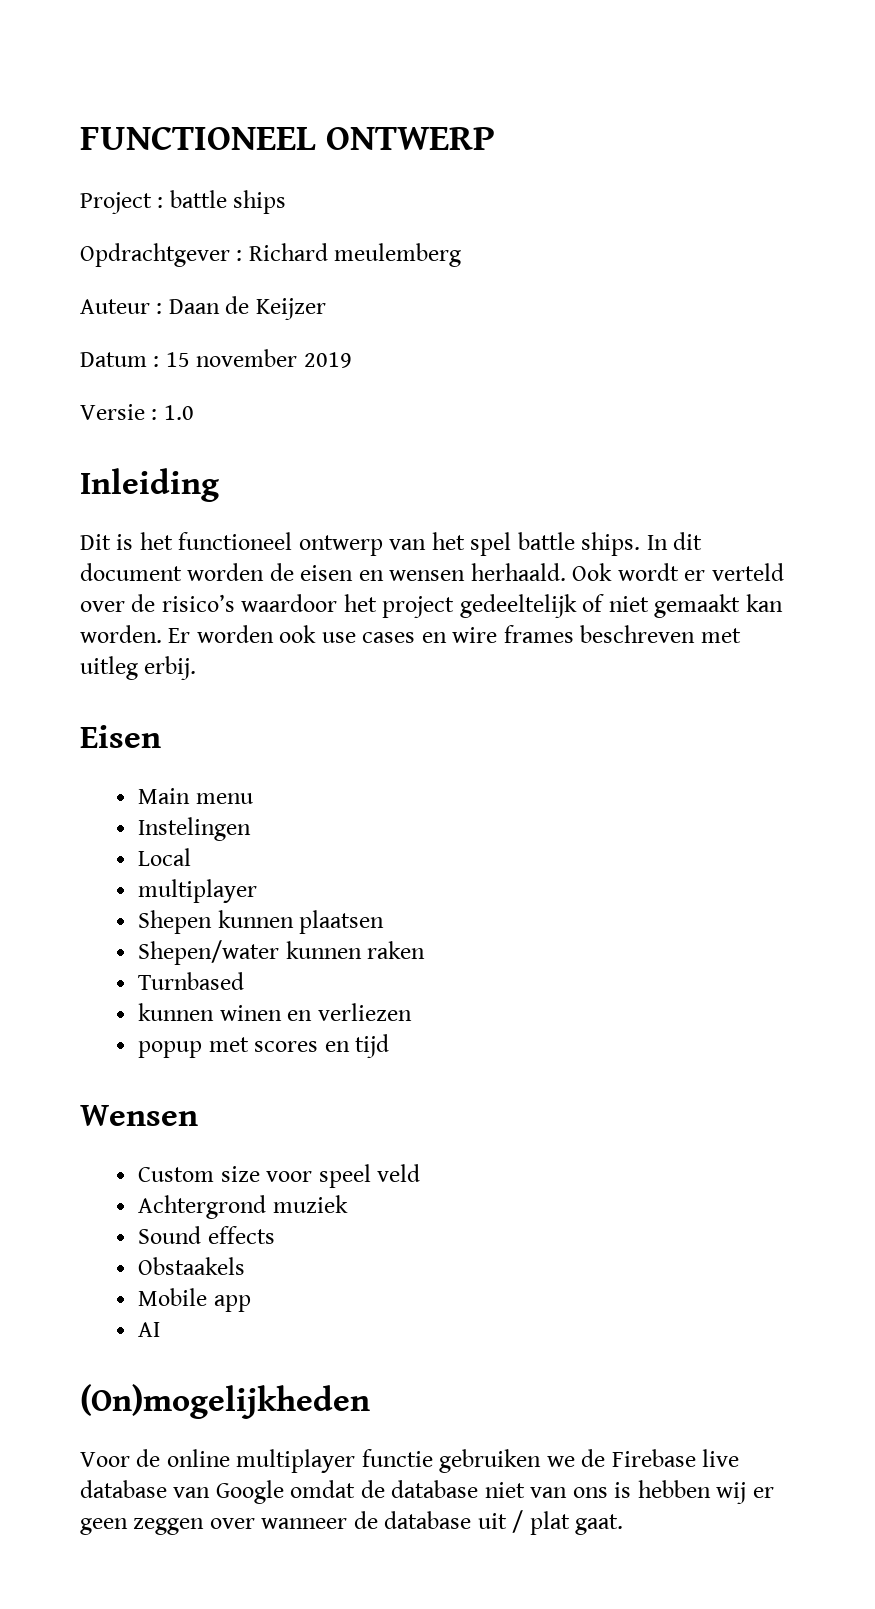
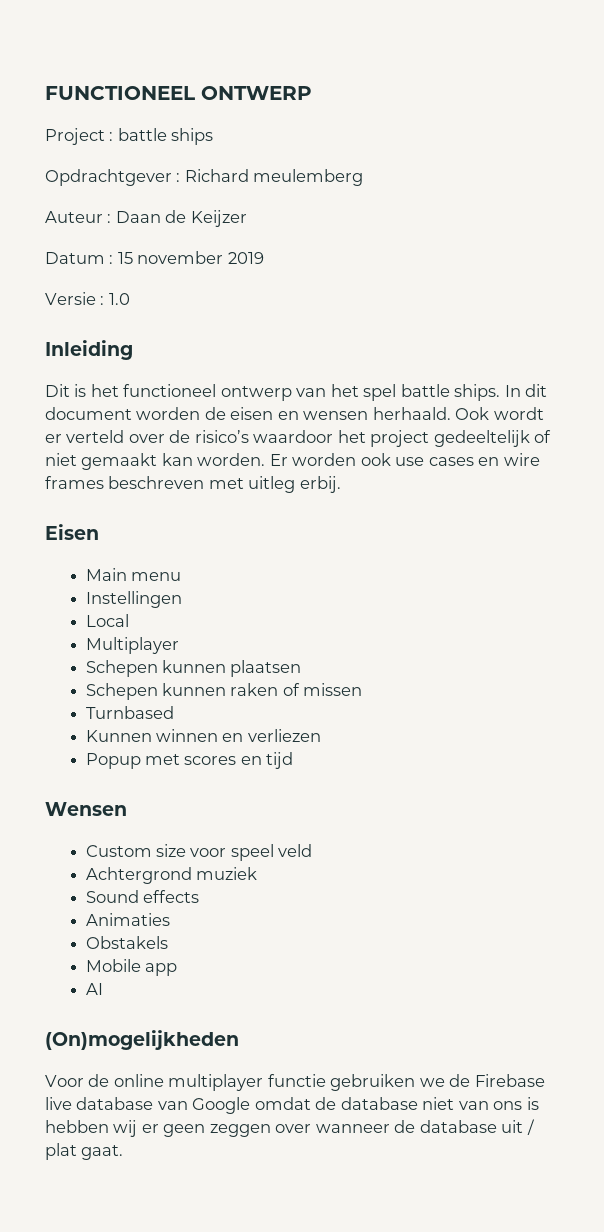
- Instelingen
+ Instellingen
  Local
- multiplayer
- Shepen kunnen plaatsen
+ Multiplayer
+ Schepen kunnen plaatsen
- Shepen/water kunnen raken
+ Schepen kunnen raken of missen
- kunnen winen en verliezen
+ Kunnen winnen en verliezen
- popup met scores en tijd
+ Popup met scores en tijd
- Obstaakels
+ Animaties
+ Obstakels

